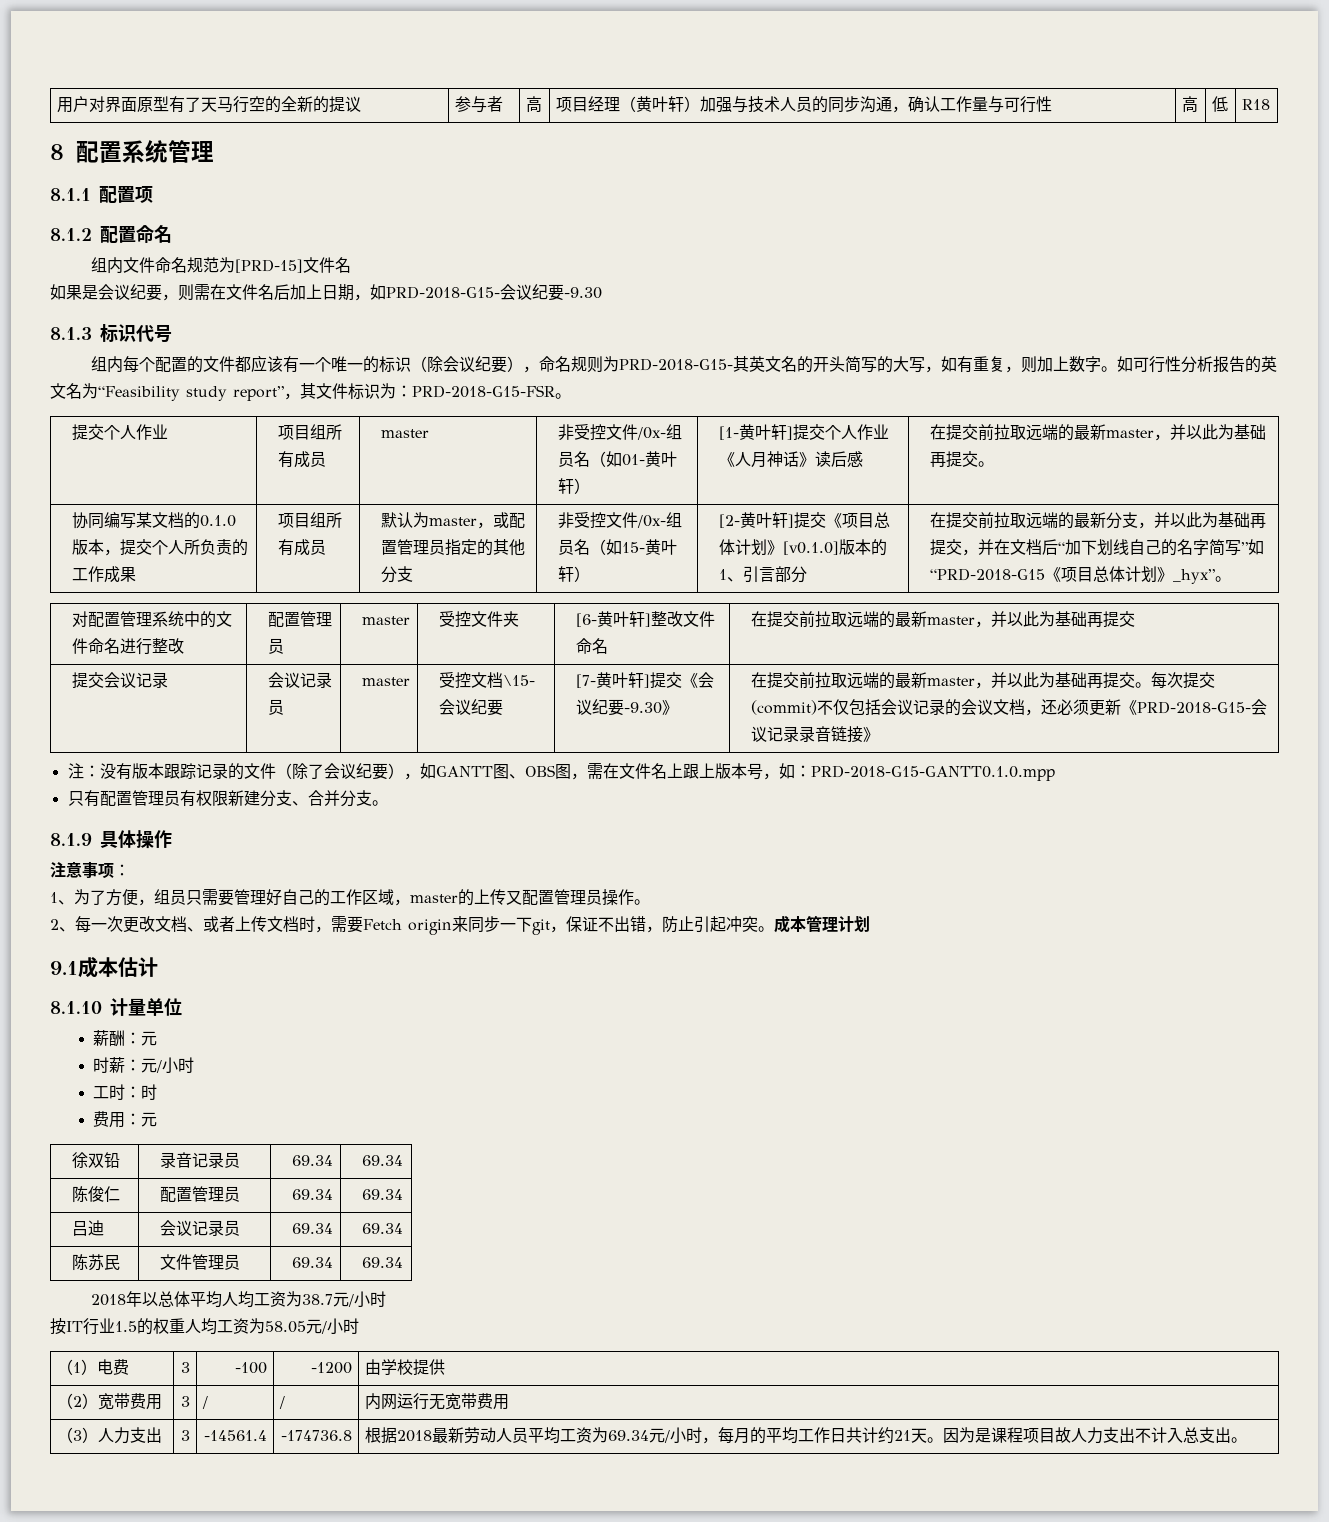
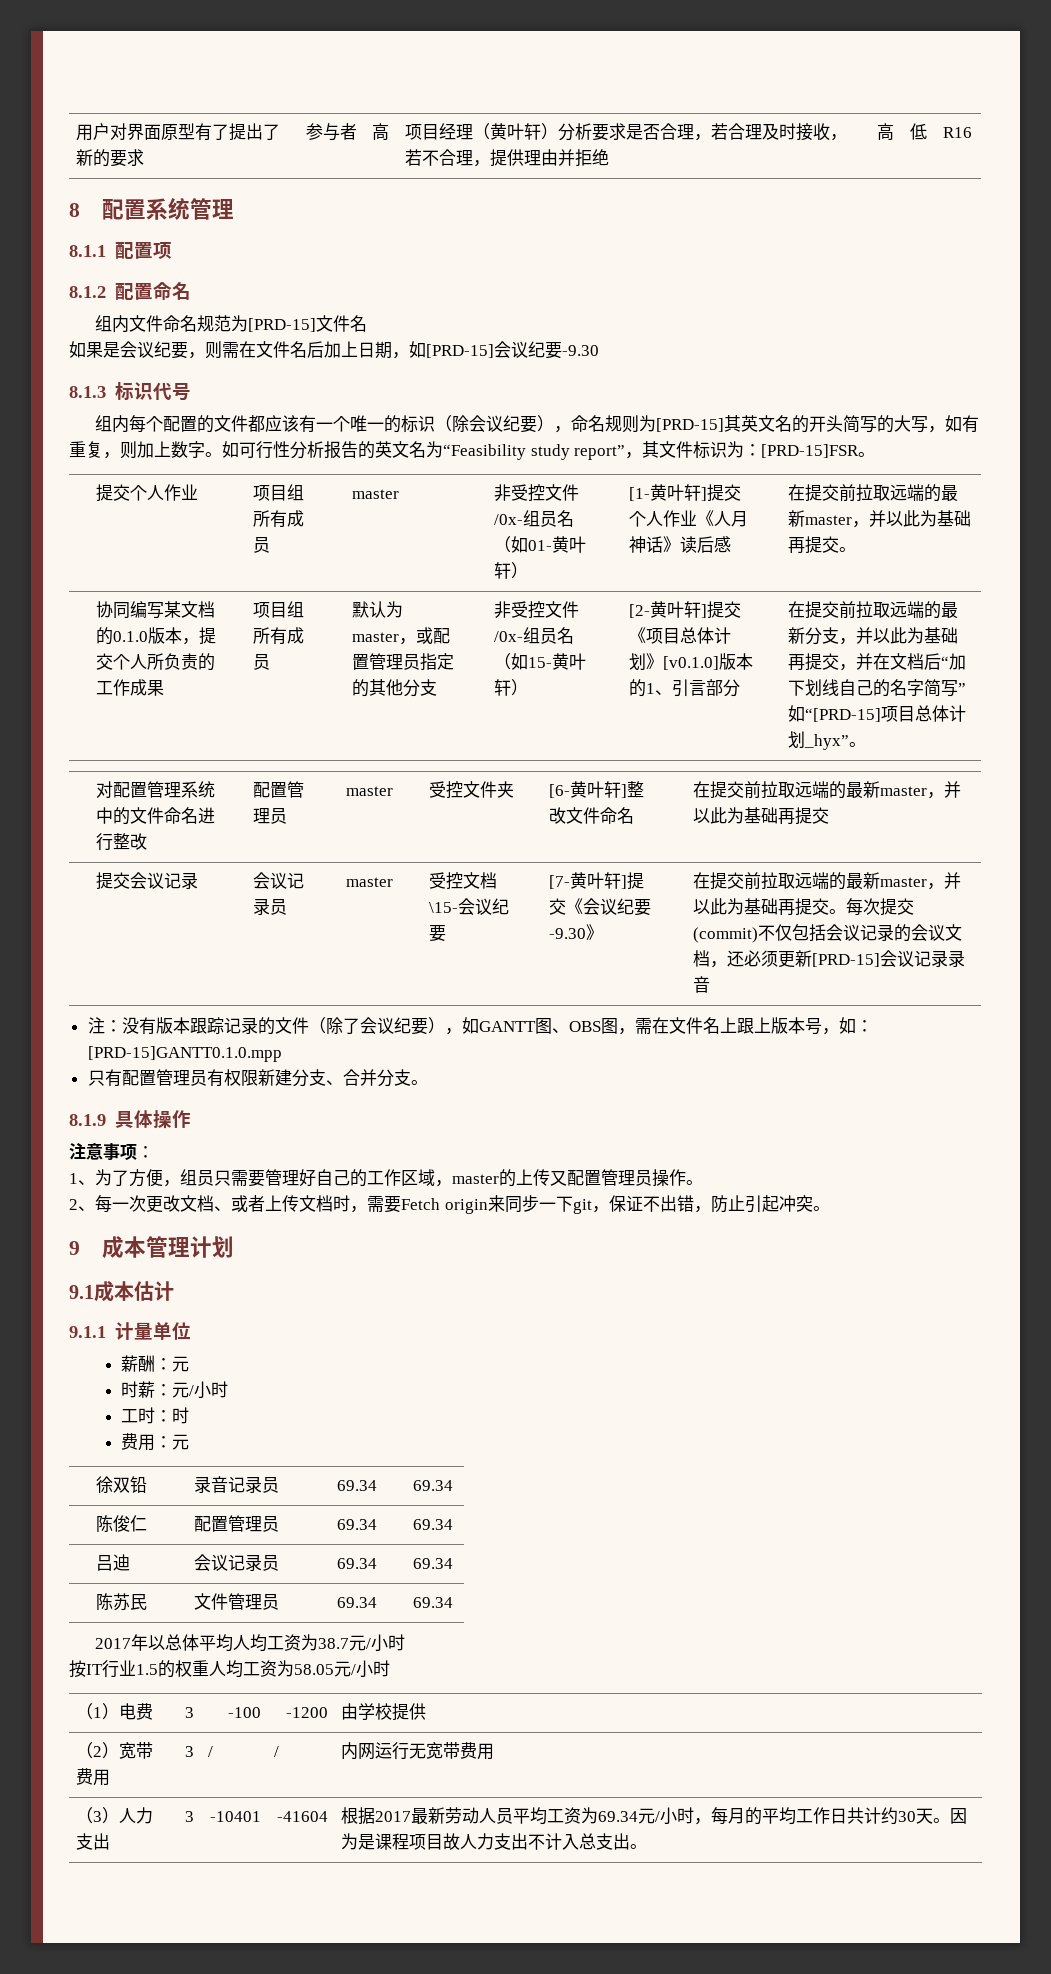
- 用户对界面原型有了天马行空的全新的提议 | 参与者 | 高 | 项目经理（黄叶轩）加强与技术人员的同步沟通，确认工作量与可行性 | 高 | 低 | R18
+ 用户对界面原型有了提出了新的要求 | 参与者 | 高 | 项目经理（黄叶轩）分析要求是否合理，若合理及时接收，若不合理，提供理由并拒绝 | 高 | 低 | R16
- 如果是会议纪要，则需在文件名后加上日期，如PRD-2018-G15-会议纪要-9.30
+ 如果是会议纪要，则需在文件名后加上日期，如[PRD-15]会议纪要-9.30
- 组内每个配置的文件都应该有一个唯一的标识（除会议纪要），命名规则为PRD-2018-G15-其英文名的开头简写的大写，如有重复，则加上数字。
+ 组内每个配置的文件都应该有一个唯一的标识（除会议纪要），命名规则为[PRD-15]其英文名的开头简写的大写，如有重复，则加上数字。
- 如可行性分析报告的英文名为“Feasibility study report”，其文件标识为：PRD-2018-G15-FSR。
+ 如可行性分析报告的英文名为“Feasibility study report”，其文件标识为：[PRD-15]FSR。
- 在提交前拉取远端的最新分支，并以此为基础再提交，并在文档后“加下划线自己的名字简写”如“PRD-2018-G15《项目总体计划》_hyx”。
+ 在提交前拉取远端的最新分支，并以此为基础再提交，并在文档后“加下划线自己的名字简写”如“[PRD-15]项目总体计划_hyx”。
- 每次提交(commit)不仅包括会议记录的会议文档，还必须更新《PRD-2018-G15-会议记录录音链接》
+ 每次提交(commit)不仅包括会议记录的会议文档，还必须更新[PRD-15]会议记录录音
- 注：没有版本跟踪记录的文件（除了会议纪要），如GANTT图、OBS图，需在文件名上跟上版本号，如：PRD-2018-G15-GANTT0.1.0.mpp
+ 注：没有版本跟踪记录的文件（除了会议纪要），如GANTT图、OBS图，需在文件名上跟上版本号，如：[PRD-15]GANTT0.1.0.mpp
- 2、每一次更改文档、或者上传文档时，需要Fetch origin来同步一下git，保证不出错，防止引起冲突。成本管理计划
+ 2、每一次更改文档、或者上传文档时，需要Fetch origin来同步一下git，保证不出错，防止引起冲突。
+ 9成本管理计划
- 8.1.10计量单位
+ 9.1.1计量单位
- 2018年以总体平均人均工资为38.7元/小时
+ 2017年以总体平均人均工资为38.7元/小时
- （3）人力支出 | 3 | -14561.4 | -174736.8 | 根据2018最新劳动人员平均工资为69.34元/小时，每月的平均工作日共计约21天。因为是课程项目故人力支出不计入总支出。
+ （3）人力支出 | 3 | -10401 | -41604 | 根据2017最新劳动人员平均工资为69.34元/小时，每月的平均工作日共计约30天。因为是课程项目故人力支出不计入总支出。

